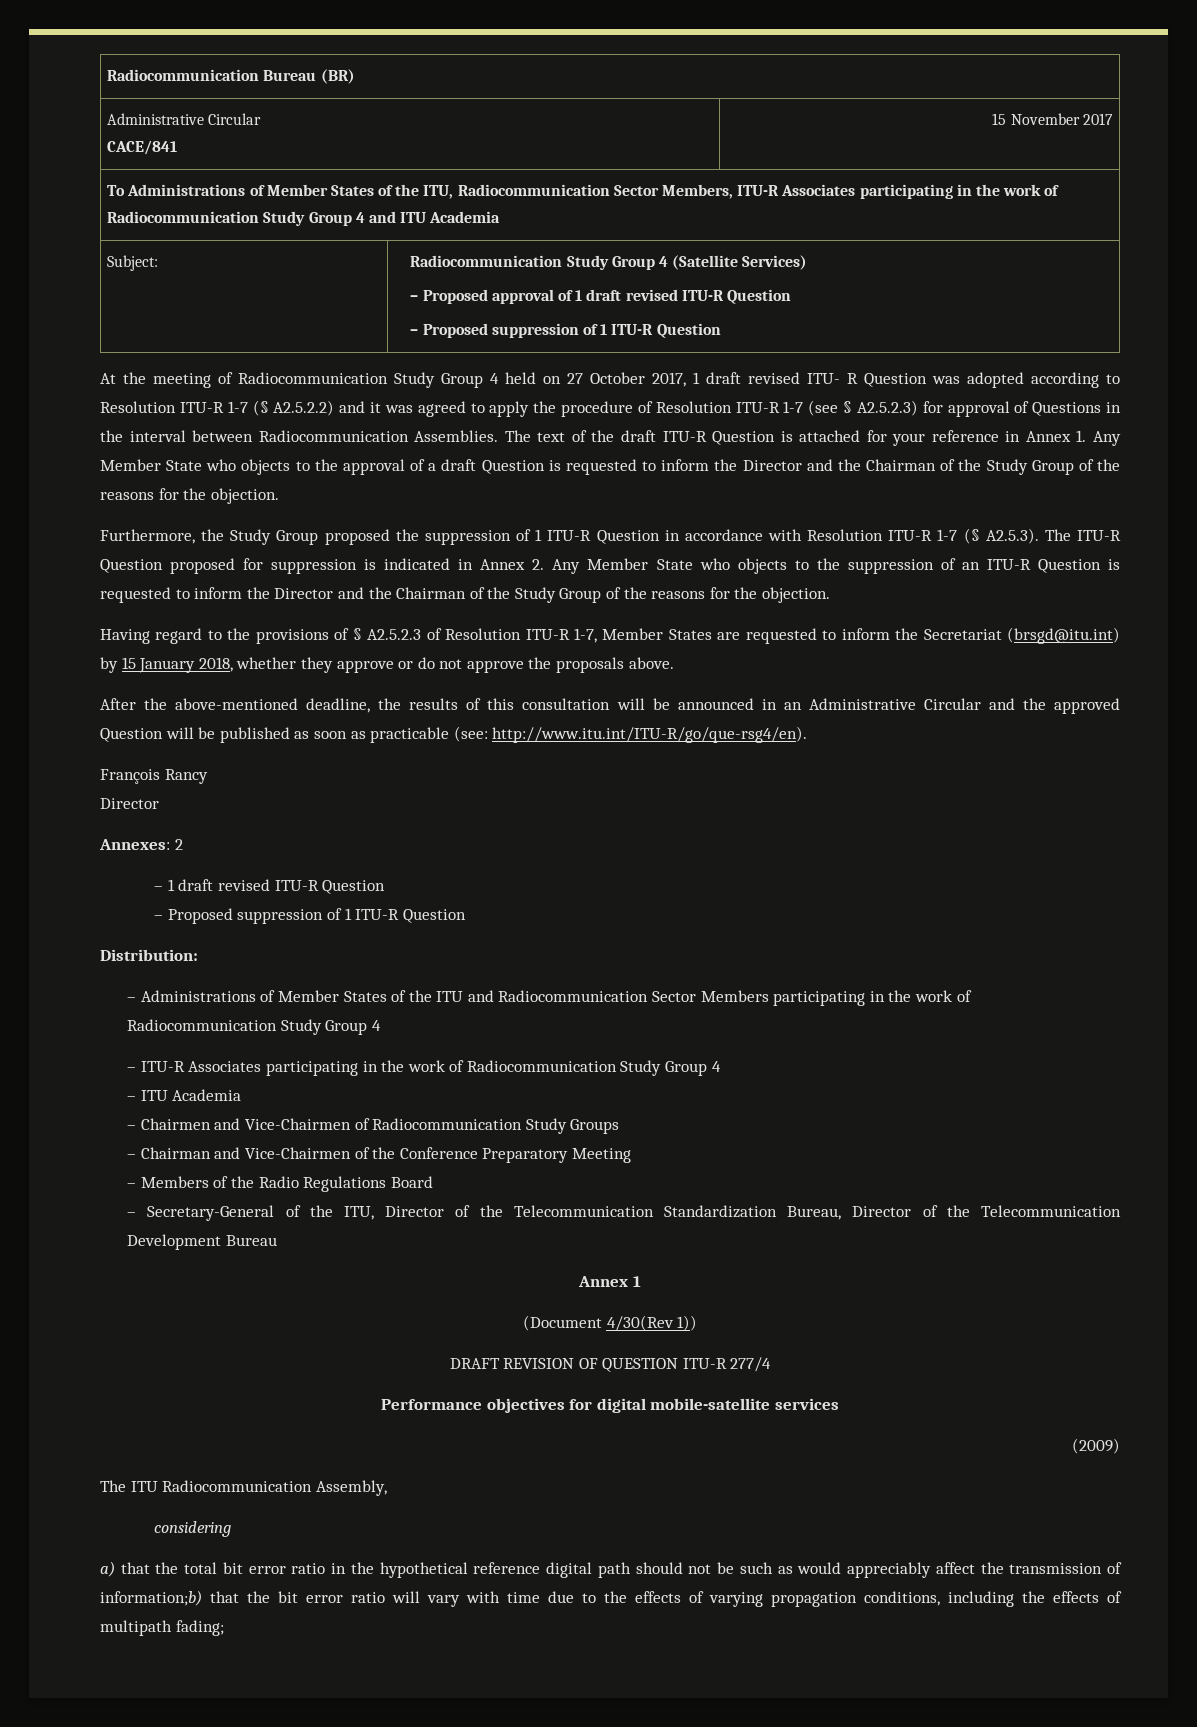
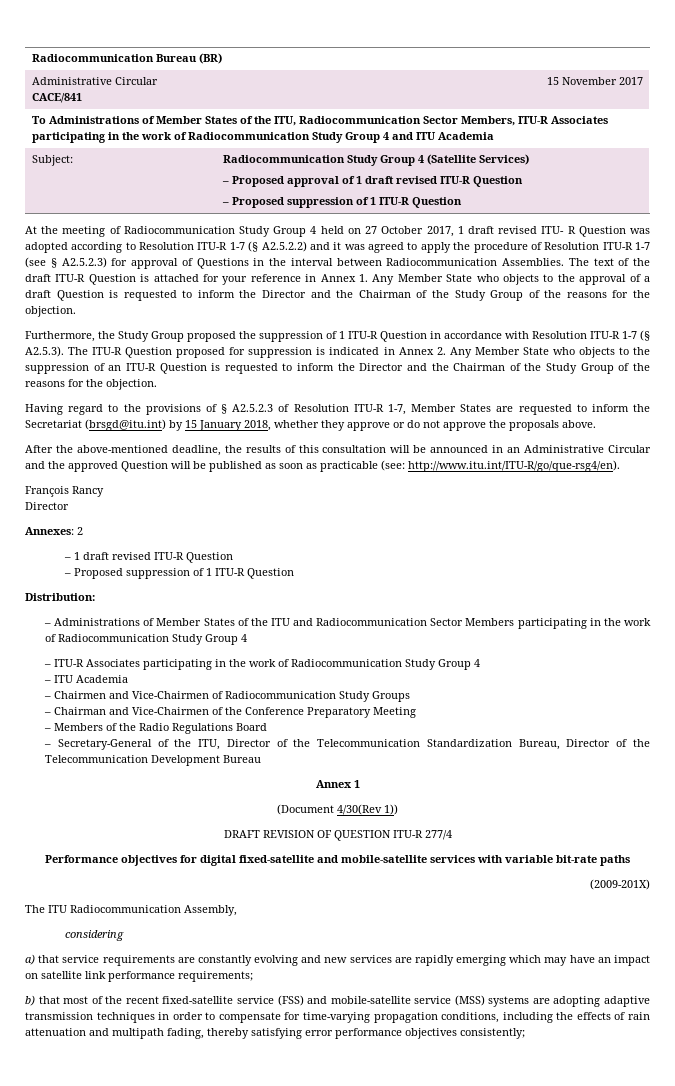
- Performance objectives for digital mobile-satellite services
- (2009)
+ Performance objectives for digital fixed-satellite and mobile-satellite services with variable bit-rate paths
+ (2009-201X)
- a) that the total bit error ratio in the hypothetical reference digital path should not be such as would appreciably affect the transmission of information;b) that the bit error ratio will vary with time due to the effects of varying propagation conditions, including the effects of multipath fading;
+ a) that service requirements are constantly evolving and new services are rapidly emerging which may have an impact on satellite link performance requirements;
+ b) that most of the recent fixed-satellite service (FSS) and mobile-satellite service (MSS) systems are adopting adaptive transmission techniques in order to compensate for time-varying propagation conditions, including the effects of rain attenuation and multipath fading, thereby satisfying error performance objectives consistently;

